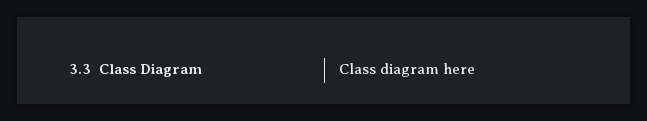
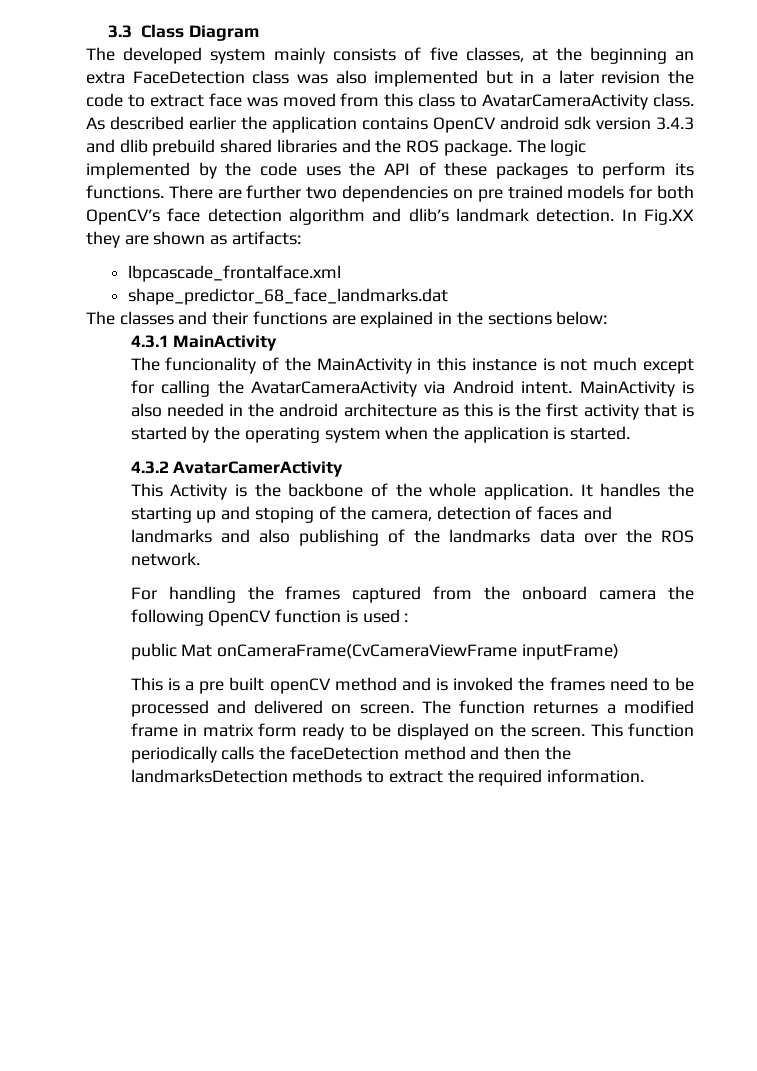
- Class diagram here
+ The developed system mainly consists of five classes, at the beginning an extra FaceDetection class was also implemented but in a later revision the code to extract face was moved from this class to AvatarCameraActivity class. As described earlier the application contains OpenCV android sdk version 3.4.3 and dlib prebuild shared libraries and the ROS package. The logic implemented by the code uses the API of these packages to perform its functions. There are further two dependencies on pre trained models for both OpenCV’s face detection algorithm and dlib’s landmark detection. In Fig.XX they are shown as artifacts:
+ lbpcascade_frontalface.xml
+ shape_predictor_68_face_landmarks.dat
+ The classes and their functions are explained in the sections below:
+ 4.3.1 MainActivity
+ The funcionality of the MainActivity in this instance is not much except for calling the AvatarCameraActivity via Android intent. MainActivity is also needed in the android architecture as this is the first activity that is started by the operating system when the application is started.
+ 4.3.2 AvatarCamerActivity
+ This Activity is the backbone of the whole application. It handles the starting up and stoping of the camera, detection of faces and landmarks and also publishing of the landmarks data over the ROS network.
+ For handling the frames captured from the onboard camera the following OpenCV function is used :
+ public Mat onCameraFrame(CvCameraViewFrame inputFrame)
+ This is a pre built openCV method and is invoked the frames need to be processed and delivered on screen. The function returnes a modified frame in matrix form ready to be displayed on the screen. This function periodically calls the faceDetection method and then the landmarksDetection methods to extract the required information.

